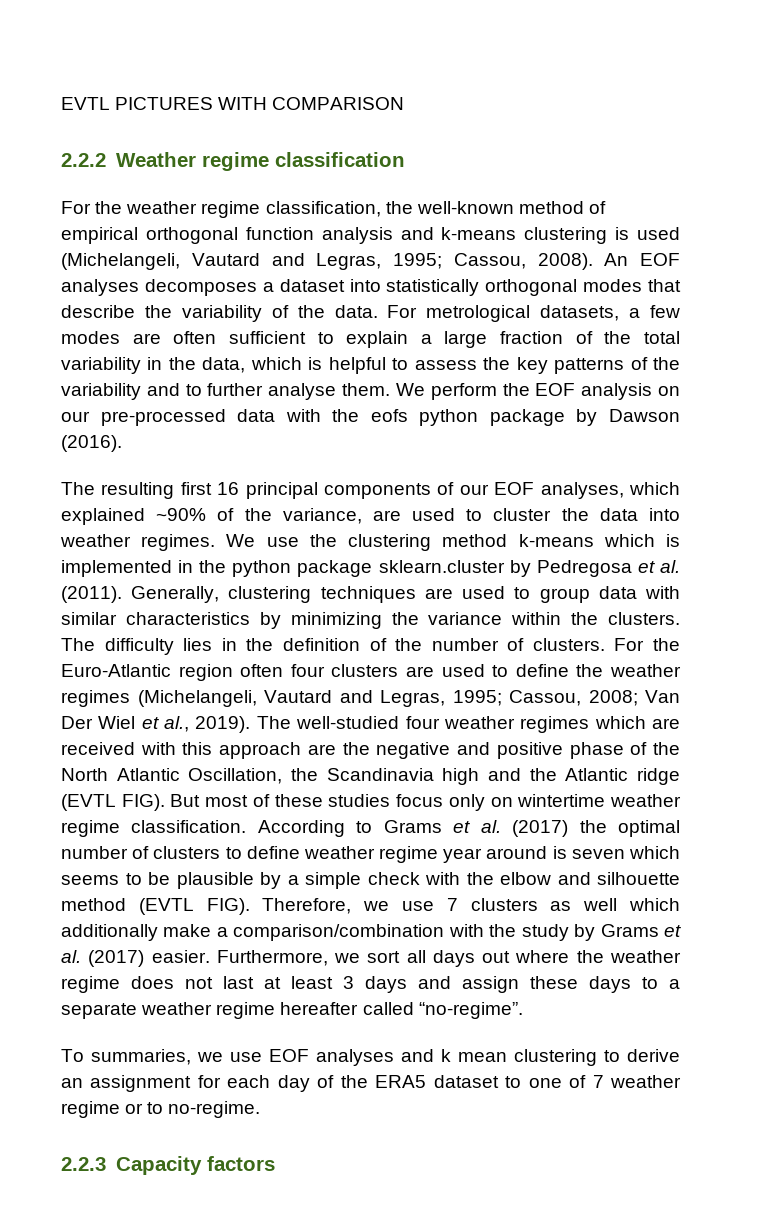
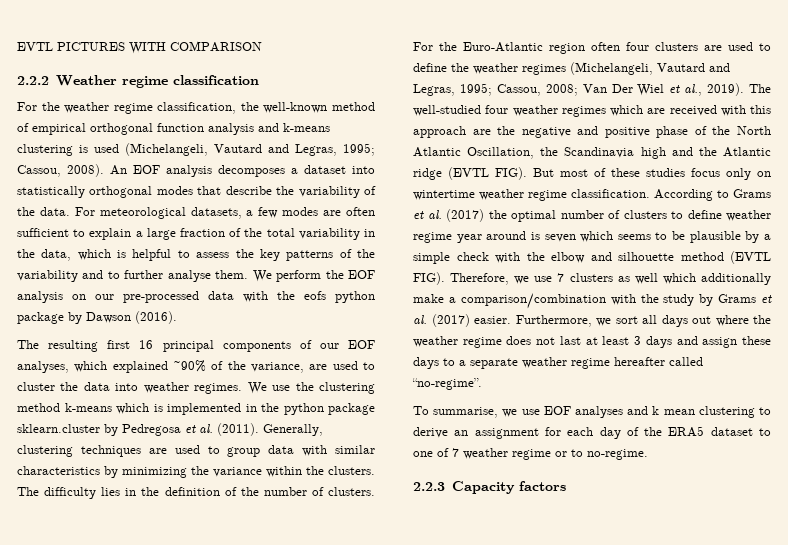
- An EOF analyses decomposes a dataset into statistically orthogonal modes that describe the variability of the data.
+ An EOF analysis decomposes a dataset into statistically orthogonal modes that describe the variability of the data.
- For metrological datasets, a few modes are often sufficient to explain a large fraction of the total variability in the data, which is helpful to assess the key patterns of the variability and to further analyse them.
+ For meteorological datasets, a few modes are often sufficient to explain a large fraction of the total variability in the data, which is helpful to assess the key patterns of the variability and to further analyse them.
- To summaries, we use EOF analyses and k mean clustering to derive an assignment for each day of the ERA5 dataset to one of 7 weather regime or to no-regime.
+ To summarise, we use EOF analyses and k mean clustering to derive an assignment for each day of the ERA5 dataset to one of 7 weather regime or to no-regime.

